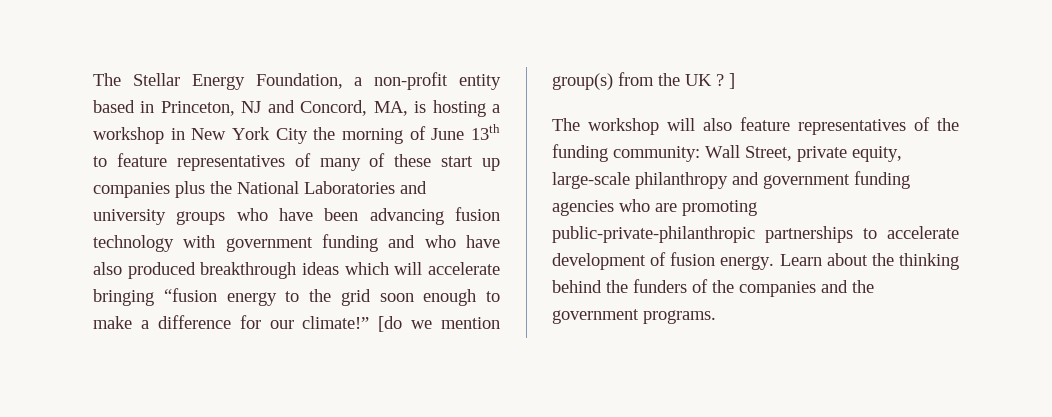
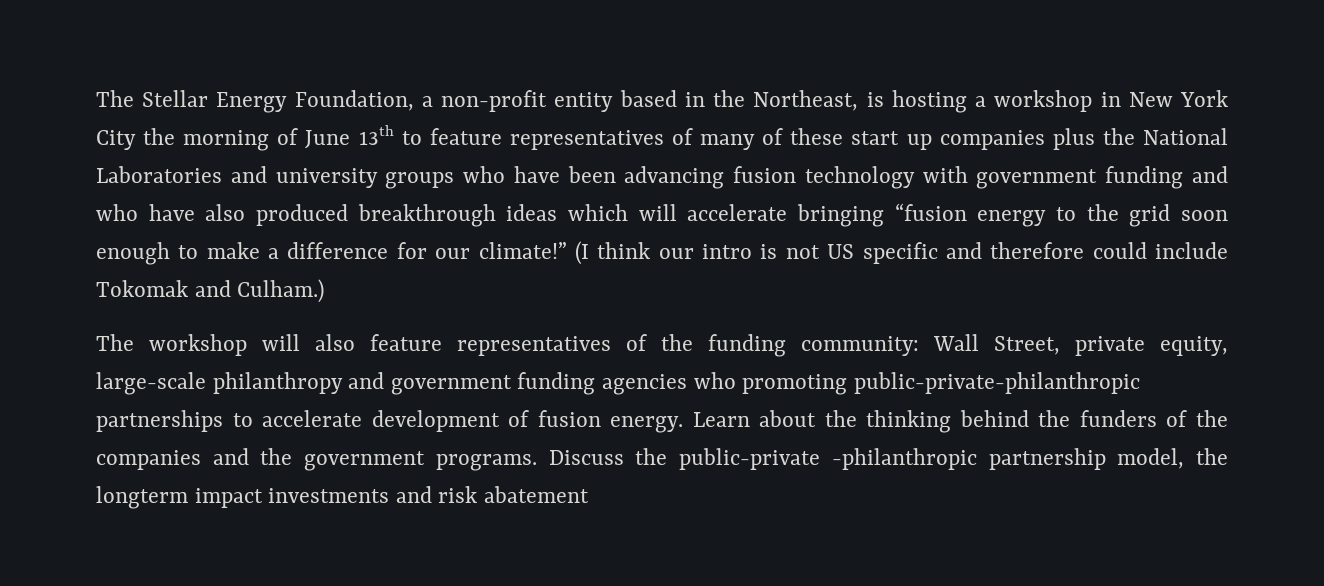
- The Stellar Energy Foundation, a non-profit entity based in Princeton, NJ and Concord, MA, is hosting a workshop in New York City the morning of June 13th to feature representatives of many of these start up companies plus the National Laboratories and university groups who have been advancing fusion technology with government funding and who have also produced breakthrough ideas which will accelerate bringing “fusion energy to the grid soon enough to make a difference for our climate!”
+ The Stellar Energy Foundation, a non-profit entity based in the Northeast, is hosting a workshop in New York City the morning of June 13th to feature representatives of many of these start up companies plus the National Laboratories and university groups who have been advancing fusion technology with government funding and who have also produced breakthrough ideas which will accelerate bringing “fusion energy to the grid soon enough to make a difference for our climate!”
- [do we mention group(s) from the UK ? ]
+ (I think our intro is not US specific and therefore could include Tokomak and Culham.)
- The workshop will also feature representatives of the funding community: Wall Street, private equity, large-scale philanthropy and government funding agencies who are promoting public-private-philanthropic partnerships to accelerate development of fusion energy.
+ The workshop will also feature representatives of the funding community: Wall Street, private equity, large-scale philanthropy and government funding agencies who promoting public-private-philanthropic partnerships to accelerate development of fusion energy.
+ Discuss the public-private -philanthropic partnership model, the longterm impact investments and risk abatement

